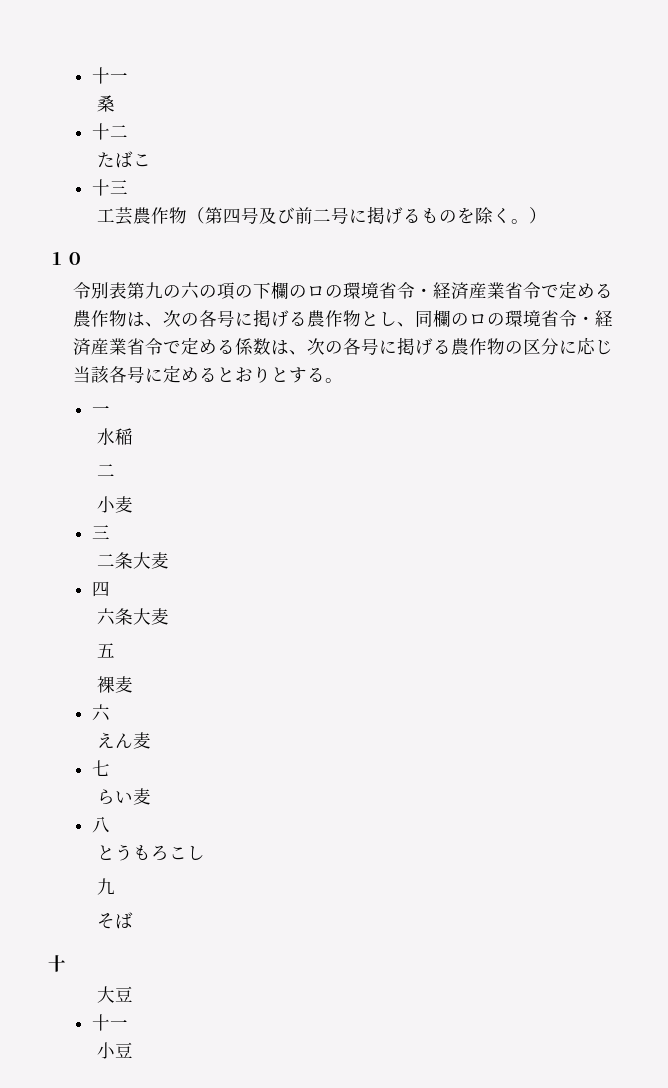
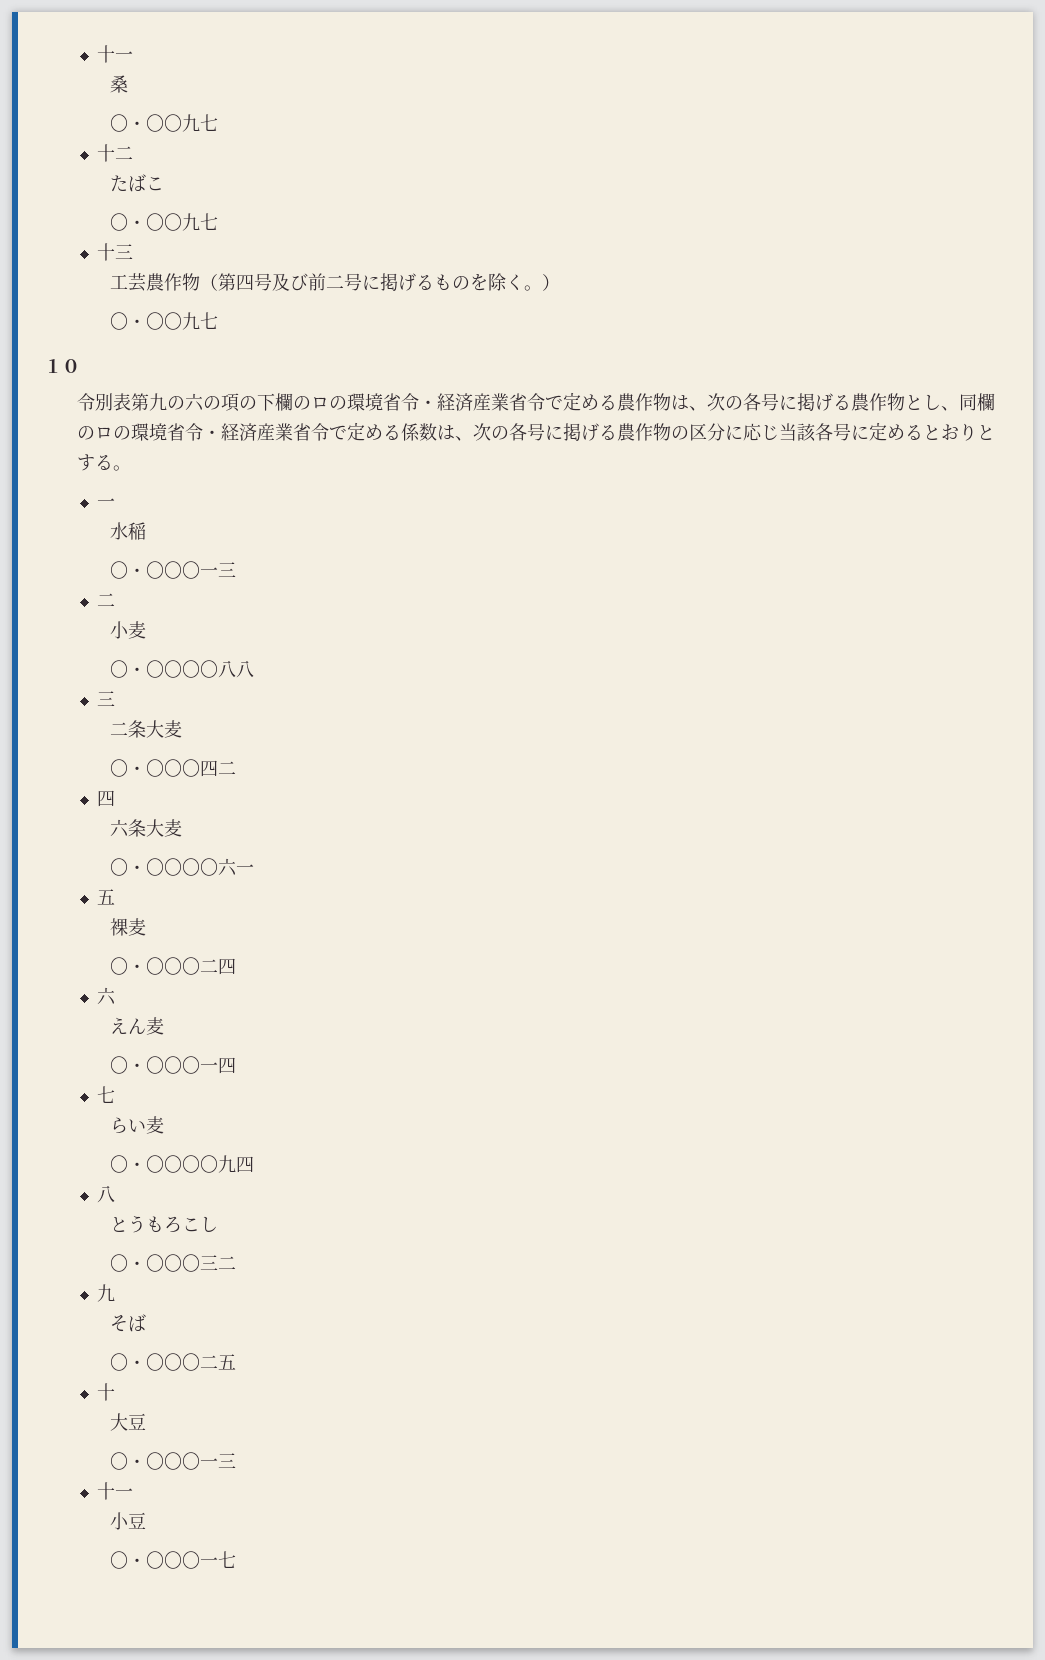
  桑
+ 〇・〇〇九七
  たばこ
+ 〇・〇〇九七
  工芸農作物（第四号及び前二号に掲げるものを除く。）
+ 〇・〇〇九七
  水稲
+ 〇・〇〇〇一三
  二
  小麦
+ 〇・〇〇〇〇八八
+ 〇・〇〇〇四二
+ 〇・〇〇〇〇六一
  五
  裸麦
+ 〇・〇〇〇二四
+ 〇・〇〇〇一四
+ 〇・〇〇〇〇九四
  とうもろこし
+ 〇・〇〇〇三二
  九
  そば
+ 〇・〇〇〇二五
  十
  大豆
+ 〇・〇〇〇一三
+ 〇・〇〇〇一七

